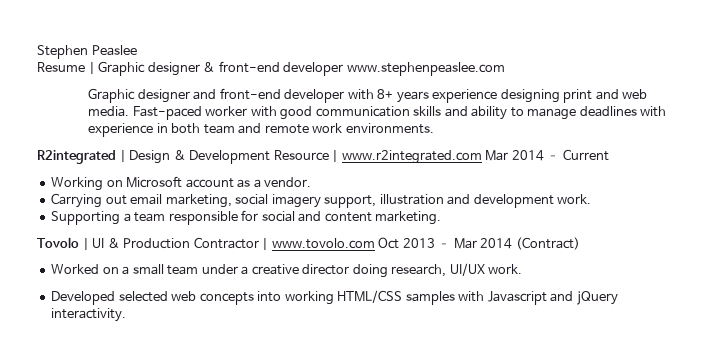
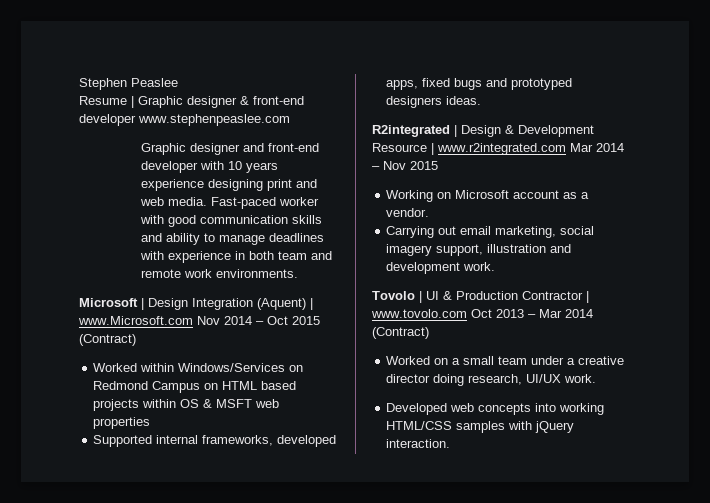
- Graphic designer and front-end developer with 8+ years experience designing print and web media.
+ Graphic designer and front-end developer with 10 years experience designing print and web media.
+ Microsoft | Design Integration (Aquent) | www.Microsoft.com Nov 2014 – Oct 2015 (Contract)
+ Worked within Windows/Services on Redmond Campus on HTML based projects within OS & MSFT web properties
+ Supported internal frameworks, developed apps, fixed bugs and prototyped designers ideas.
- R2integrated | Design & Development Resource | www.r2integrated.com Mar 2014 – Current
+ R2integrated | Design & Development Resource | www.r2integrated.com Mar 2014 – Nov 2015
- Supporting a team responsible for social and content marketing.
- Developed selected web concepts into working HTML/CSS samples with Javascript and jQuery interactivity.
+ Developed web concepts into working HTML/CSS samples with jQuery interaction.

